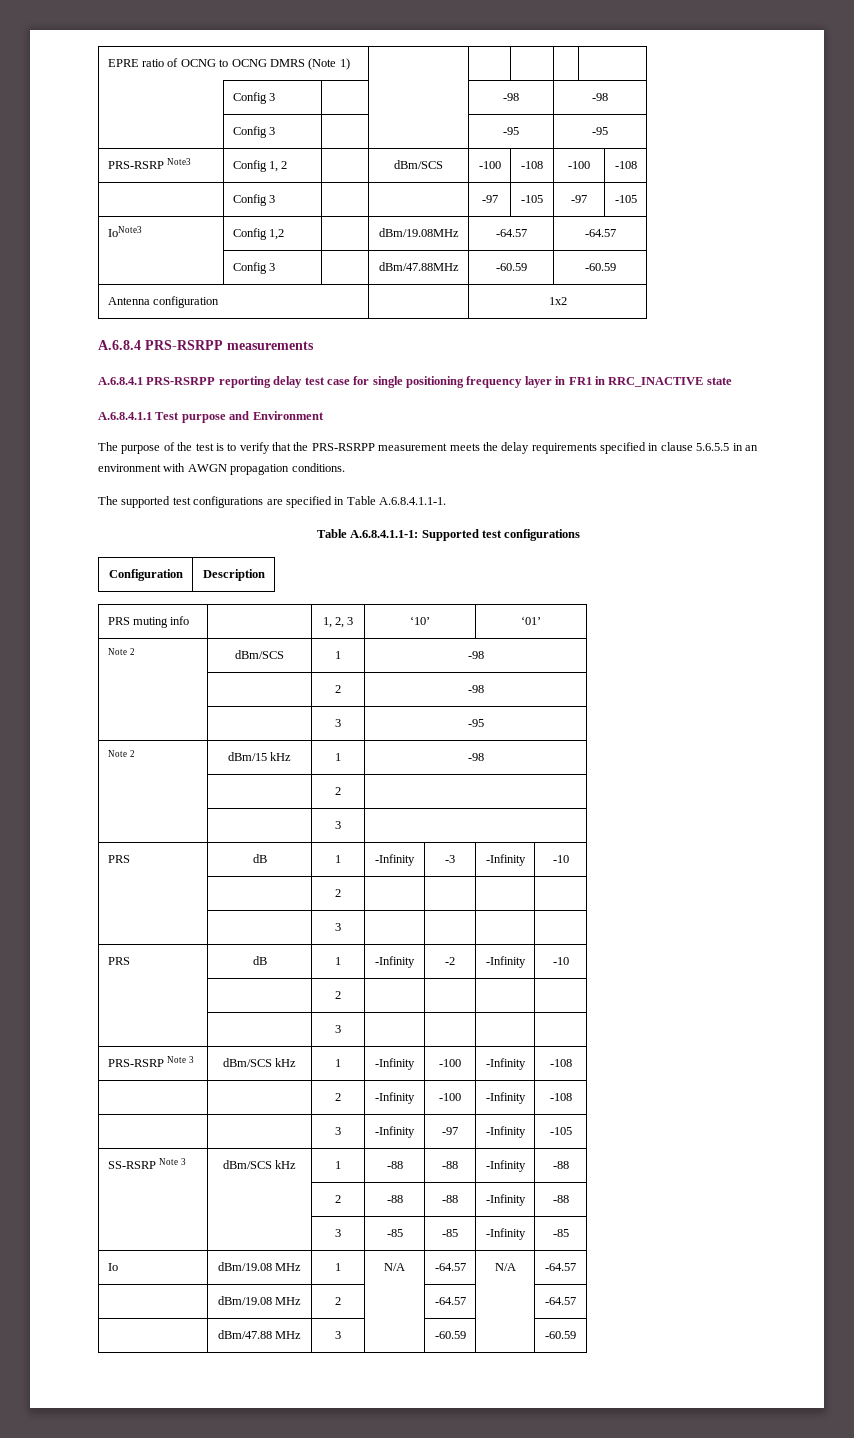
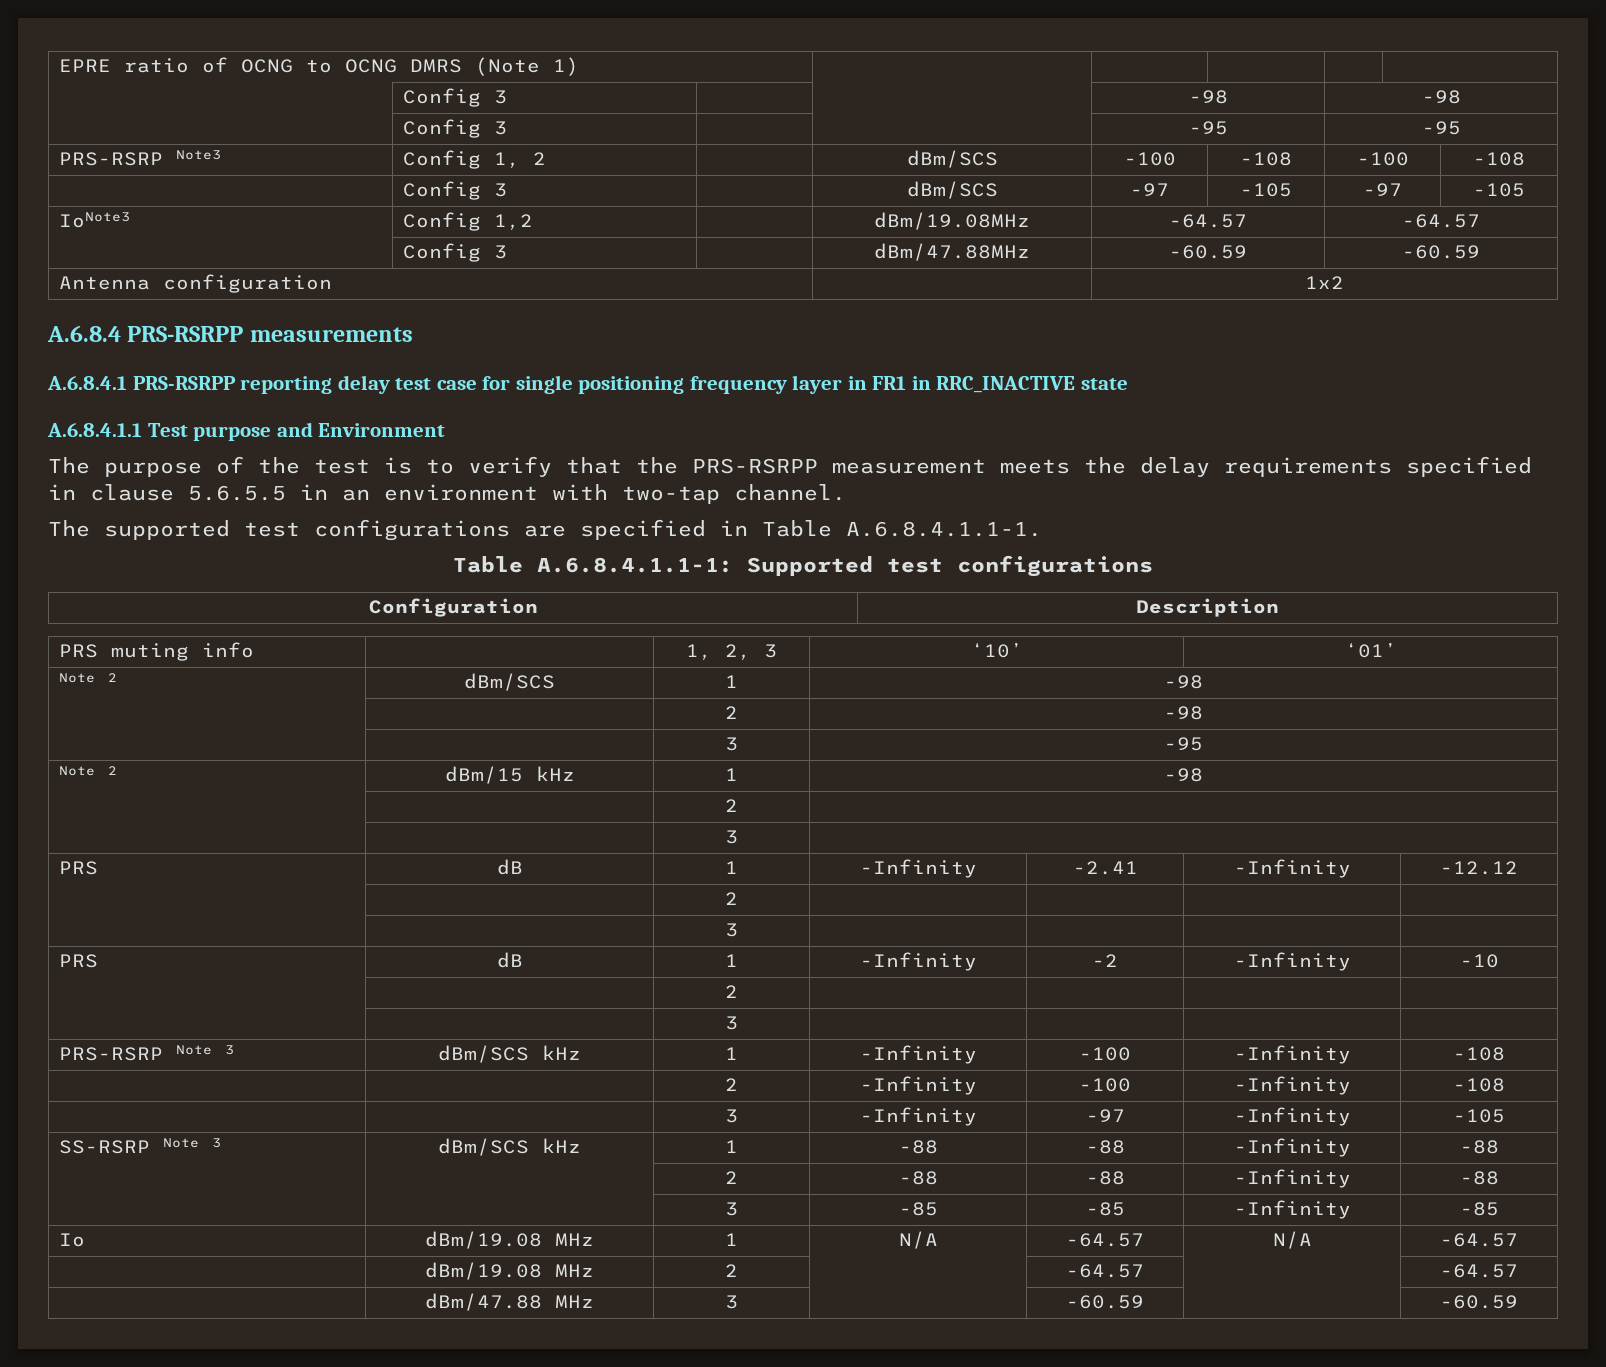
- | Config 3 | | | -97 | -105 | -97 | -105
+ | Config 3 | | dBm/SCS | -97 | -105 | -97 | -105
- The purpose of the test is to verify that the PRS-RSRPP measurement meets the delay requirements specified in clause 5.6.5.5 in an environment with AWGN propagation conditions.
+ The purpose of the test is to verify that the PRS-RSRPP measurement meets the delay requirements specified in clause 5.6.5.5 in an environment with two-tap channel.
- PRS | dB | 1 | -Infinity | -3 | -Infinity | -10
+ PRS | dB | 1 | -Infinity | -2.41 | -Infinity | -12.12

